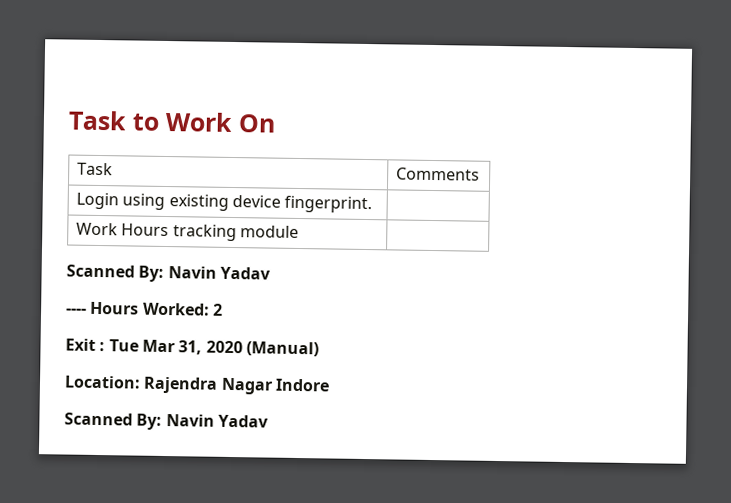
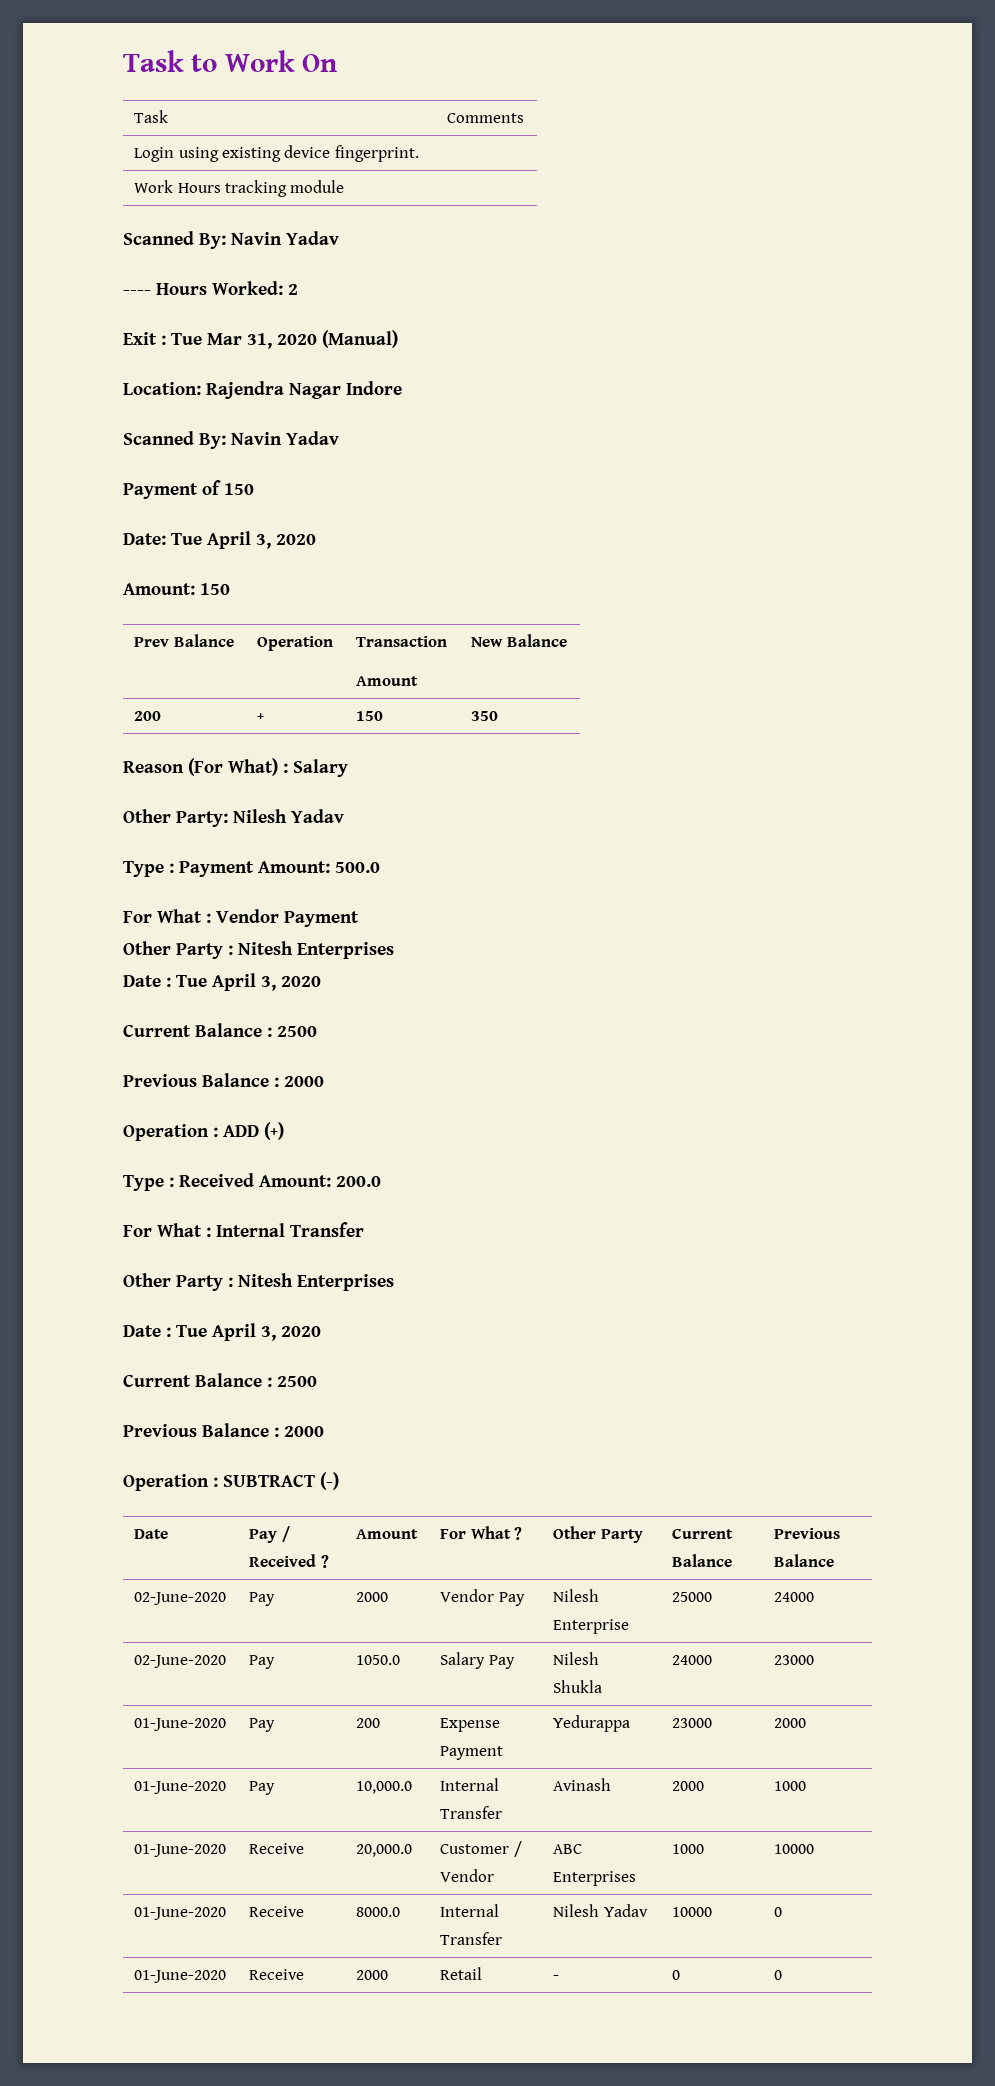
+ Payment of 150
+ Date: Tue April 3, 2020
+ Amount: 150
+ Prev Balance | Operation | Transaction
+ Amount | New Balance
+ 200 | + | 150 | 350
+ Reason (For What) : Salary
+ Other Party: Nilesh Yadav
+ Type : Payment Amount: 500.0
+ For What : Vendor Payment
+ Other Party : Nitesh Enterprises
+ Date : Tue April 3, 2020
+ Current Balance : 2500
+ Previous Balance : 2000
+ Operation : ADD (+)
+ Type : Received Amount: 200.0
+ For What : Internal Transfer
+ Other Party : Nitesh Enterprises
+ Date : Tue April 3, 2020
+ Current Balance : 2500
+ Previous Balance : 2000
+ Operation : SUBTRACT (-)
+ Date | Pay / Received ? | Amount | For What ? | Other Party | Current Balance | Previous Balance
+ 02-June-2020 | Pay | 2000 | Vendor Pay | Nilesh Enterprise | 25000 | 24000
+ 02-June-2020 | Pay | 1050.0 | Salary Pay | Nilesh Shukla | 24000 | 23000
+ 01-June-2020 | Pay | 200 | Expense Payment | Yedurappa | 23000 | 2000
+ 01-June-2020 | Pay | 10,000.0 | Internal Transfer | Avinash | 2000 | 1000
+ 01-June-2020 | Receive | 20,000.0 | Customer / Vendor | ABC Enterprises | 1000 | 10000
+ 01-June-2020 | Receive | 8000.0 | Internal Transfer | Nilesh Yadav | 10000 | 0
+ 01-June-2020 | Receive | 2000 | Retail | - | 0 | 0

